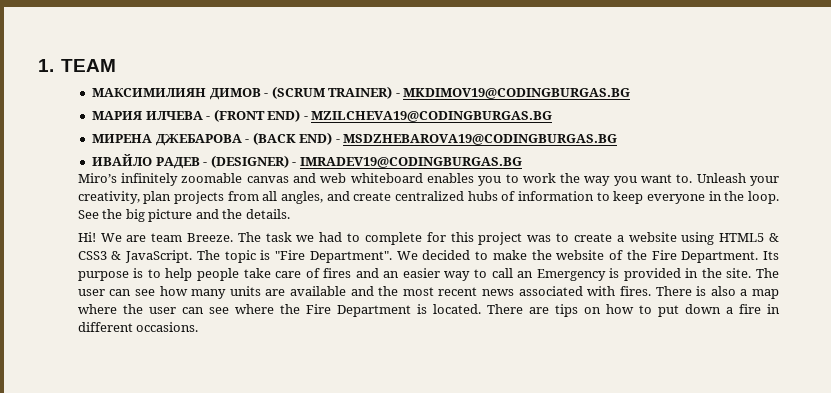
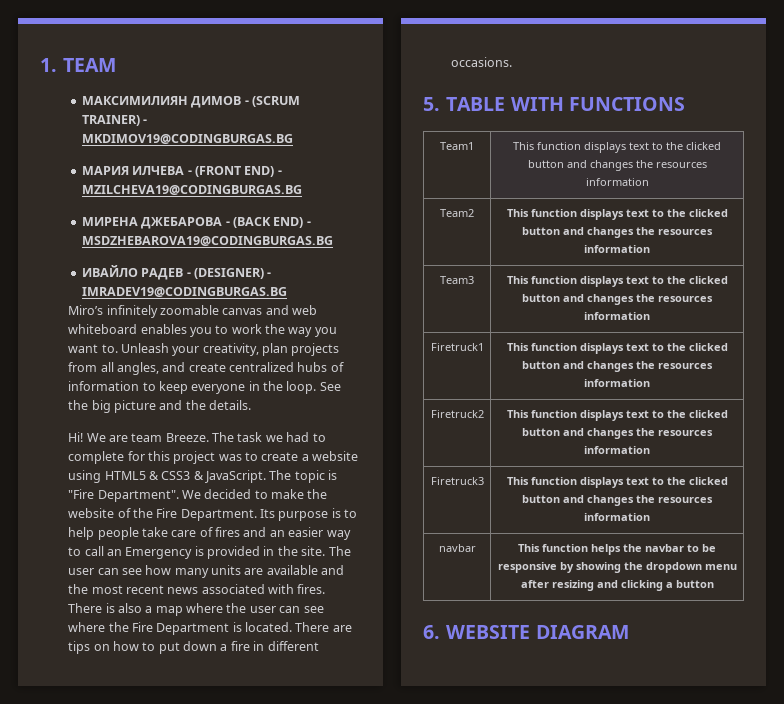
+ 5. TABLE WITH FUNCTIONS
+ Team1 | This function displays text to the clicked button and changes the resources information
+ Team2 | This function displays text to the clicked button and changes the resources information
+ Team3 | This function displays text to the clicked button and changes the resources information
+ Firetruck1 | This function displays text to the clicked button and changes the resources information
+ Firetruck2 | This function displays text to the clicked button and changes the resources information
+ Firetruck3 | This function displays text to the clicked button and changes the resources information
+ navbar | This function helps the navbar to be responsive by showing the dropdown menu after resizing and clicking a button
+ 6. WEBSITE DIAGRAM

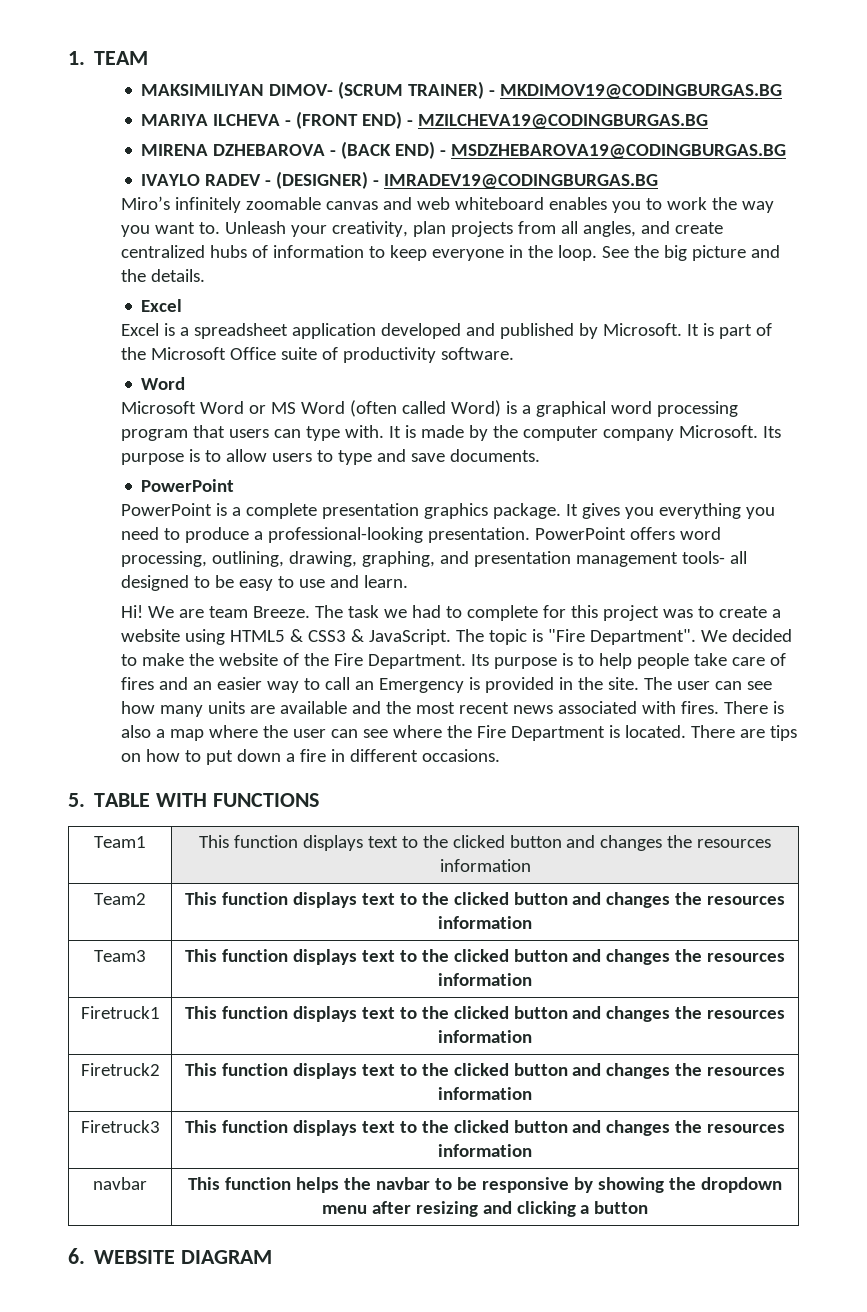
- МАКСИМИЛИЯН ДИМОВ - (SCRUM TRAINER) - MKDIMOV19@CODINGBURGAS.BG
+ MAKSIMILIYAN DIMOV- (SCRUM TRAINER) - MKDIMOV19@CODINGBURGAS.BG
- МАРИЯ ИЛЧЕВА - (FRONT END) - MZILCHEVA19@CODINGBURGAS.BG
+ MARIYA ILCHEVA - (FRONT END) - MZILCHEVA19@CODINGBURGAS.BG
- МИРЕНА ДЖЕБАРОВА - (BACK END) - MSDZHEBAROVA19@CODINGBURGAS.BG
+ MIRENA DZHEBAROVА - (BACK END) - MSDZHEBAROVA19@CODINGBURGAS.BG
- ИВАЙЛО РАДЕВ - (DESIGNER) - IMRADEV19@CODINGBURGAS.BG
+ IVAYLO RADEV - (DESIGNER) - IMRADEV19@CODINGBURGAS.BG
  See the big picture and the details.
+ Excel
+ Excel is a spreadsheet application developed and published by Microsoft. It is part of the Microsoft Office suite of productivity software.
+ Word
+ Microsoft Word or MS Word (often called Word) is a graphical word processing program that users can type with. It is made by the computer company Microsoft. Its purpose is to allow users to type and save documents.
+ PowerPoint
+ PowerPoint is a complete presentation graphics package. It gives you everything you need to produce a professional-looking presentation. PowerPoint offers word processing, outlining, drawing, graphing, and presentation management tools- all designed to be easy to use and learn.

